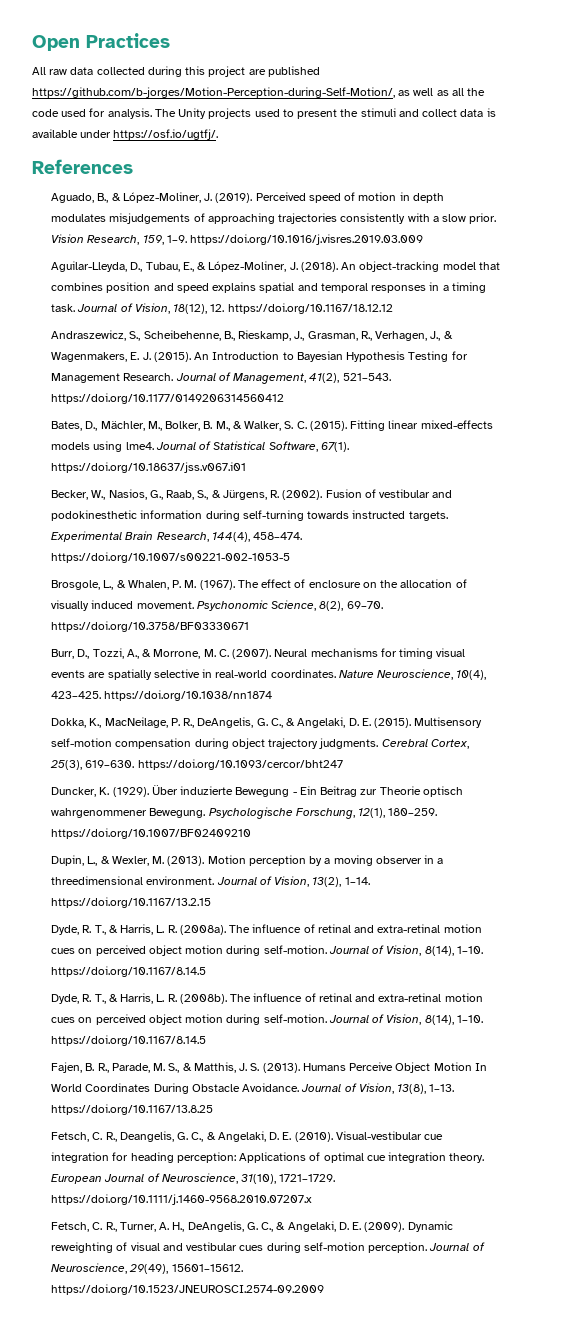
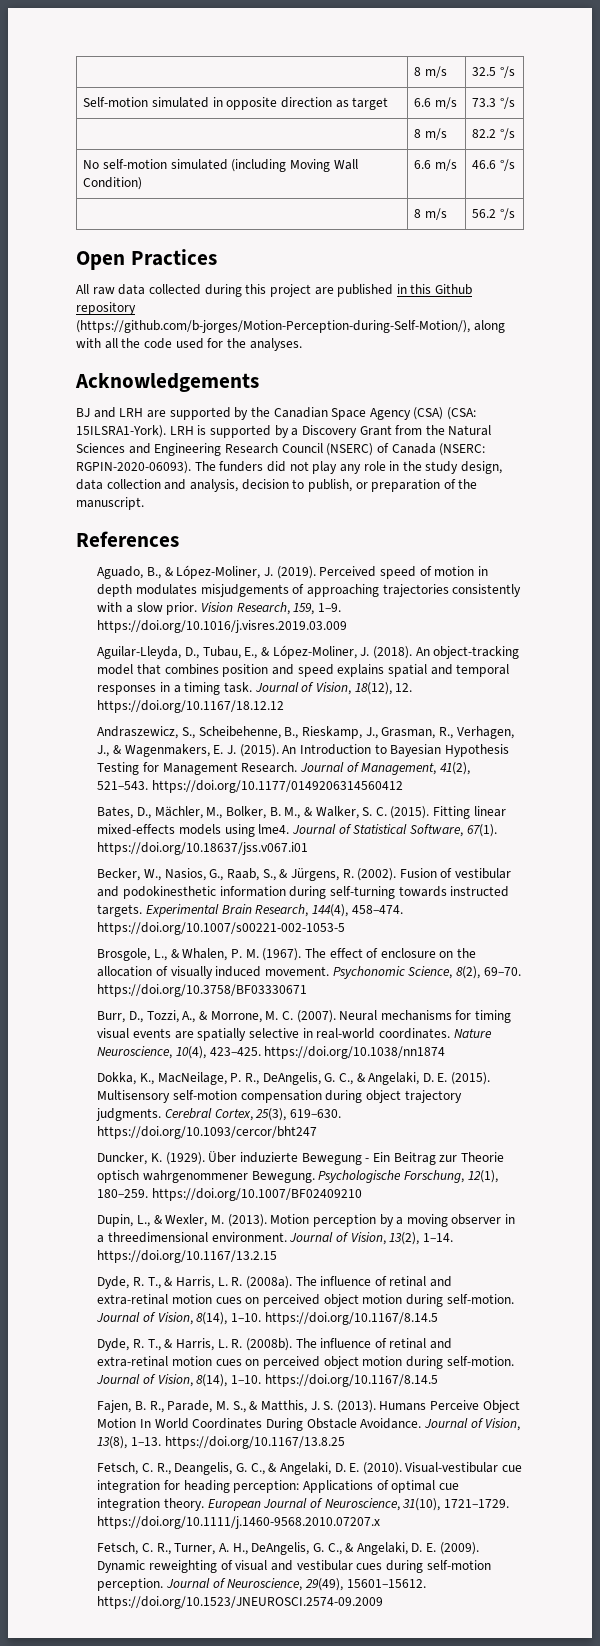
+ | 8 m/s | 32.5 °/s
+ Self-motion simulated in opposite direction as target | 6.6 m/s | 73.3 °/s
+ | 8 m/s | 82.2 °/s
+ No self-motion simulated (including Moving Wall Condition) | 6.6 m/s | 46.6 °/s
+ | 8 m/s | 56.2 °/s
- All raw data collected during this project are published https://github.com/b-jorges/Motion-Perception-during-Self-Motion/, as well as all the code used for analysis. The Unity projects used to present the stimuli and collect data is available under https://osf.io/ugtfj/.
+ All raw data collected during this project are published in this Github repository (https://github.com/b-jorges/Motion-Perception-during-Self-Motion/), along with all the code used for the analyses.
+ Acknowledgements
+ BJ and LRH are supported by the Canadian Space Agency (CSA) (CSA: 15ILSRA1-York). LRH is supported by a Discovery Grant from the Natural Sciences and Engineering Research Council (NSERC) of Canada (NSERC: RGPIN-2020-06093). The funders did not play any role in the study design, data collection and analysis, decision to publish, or preparation of the manuscript.

